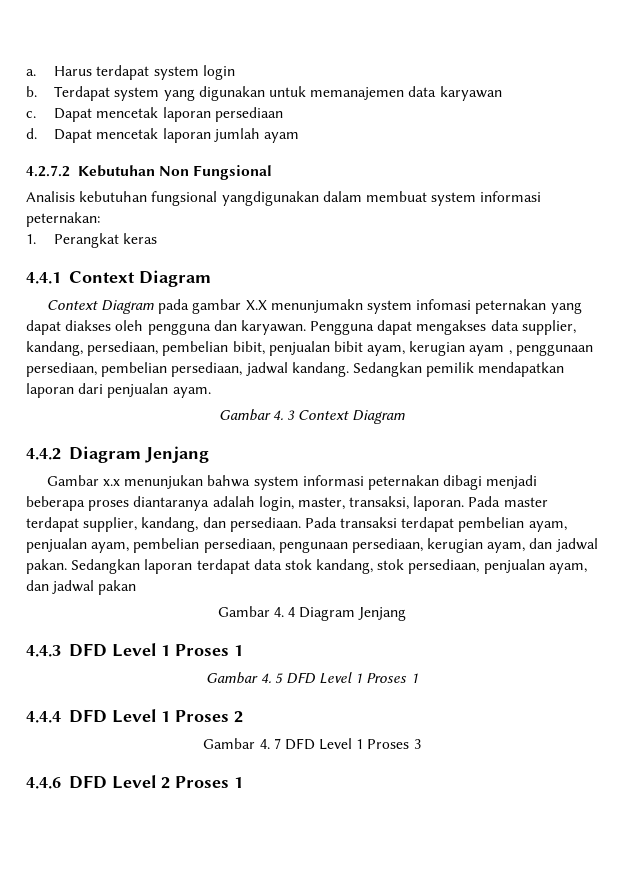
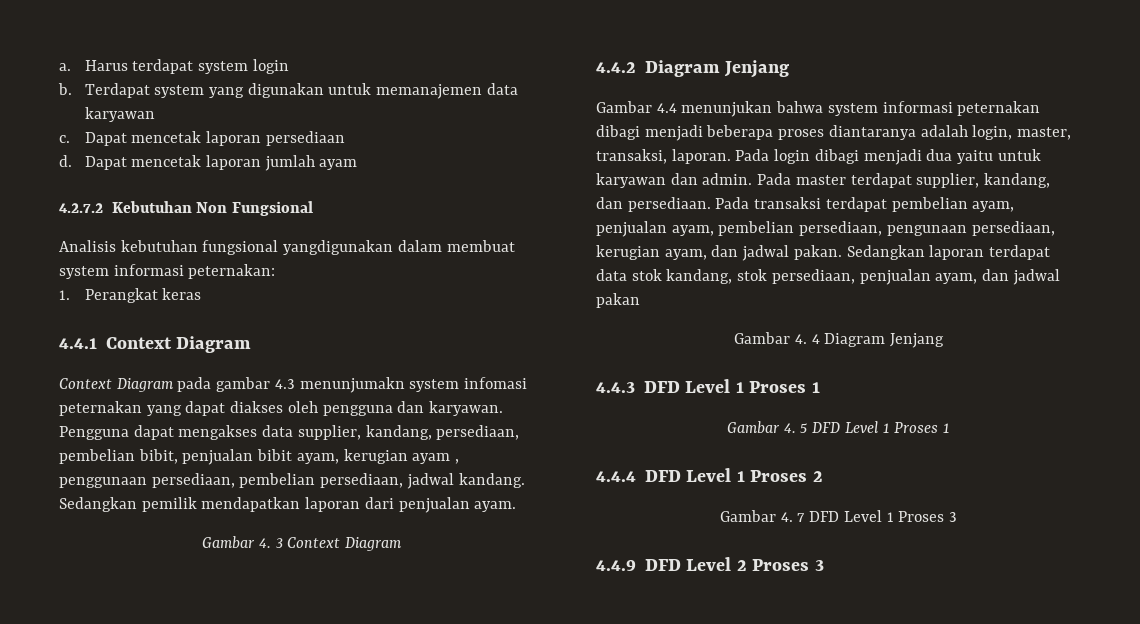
- Context Diagram pada gambar X.X menunjumakn system infomasi peternakan yang dapat diakses oleh pengguna dan karyawan.
+ Context Diagram pada gambar 4.3 menunjumakn system infomasi peternakan yang dapat diakses oleh pengguna dan karyawan.
- Gambar x.x menunjukan bahwa system informasi peternakan dibagi menjadi beberapa proses diantaranya adalah login, master, transaksi, laporan.
+ Gambar 4.4 menunjukan bahwa system informasi peternakan dibagi menjadi beberapa proses diantaranya adalah login, master, transaksi, laporan.
- Pada master terdapat supplier, kandang, dan persediaan.
+ Pada login dibagi menjadi dua yaitu untuk karyawan dan admin. Pada master terdapat supplier, kandang, dan persediaan.
- 4.4.6 DFD Level 2 Proses 1
+ 4.4.9 DFD Level 2 Proses 3

